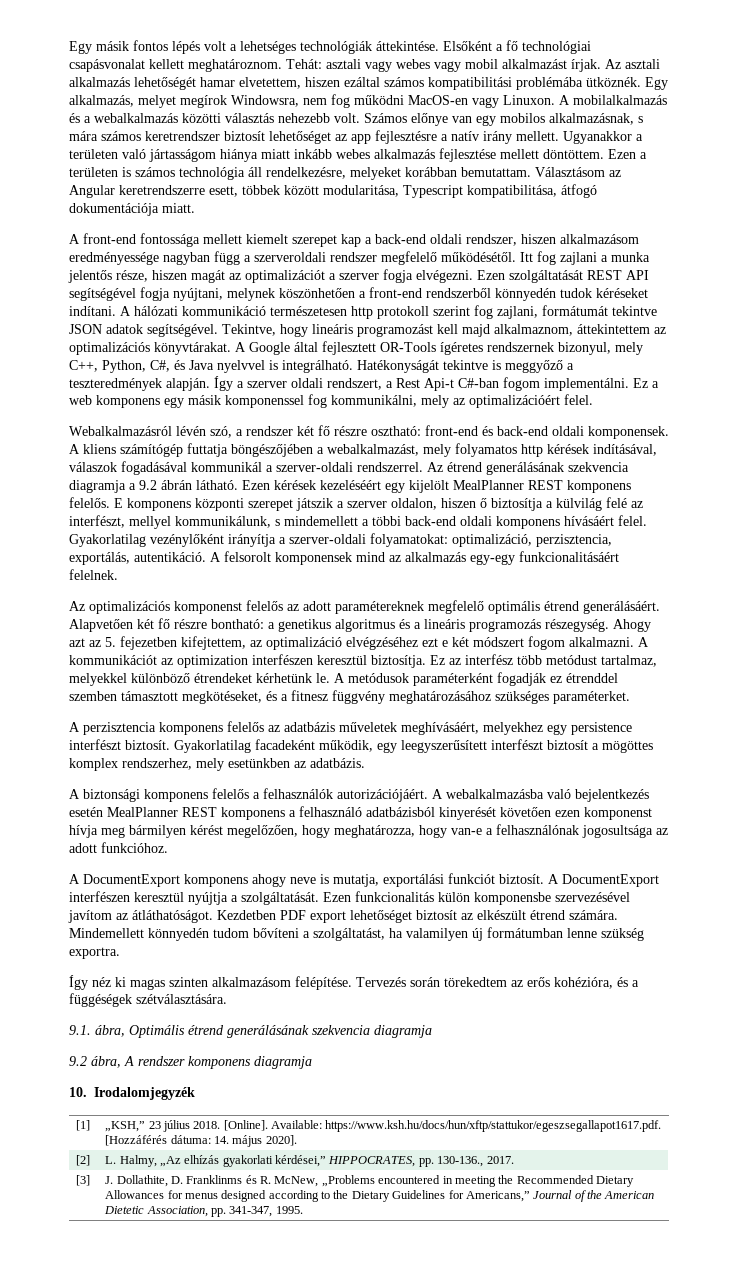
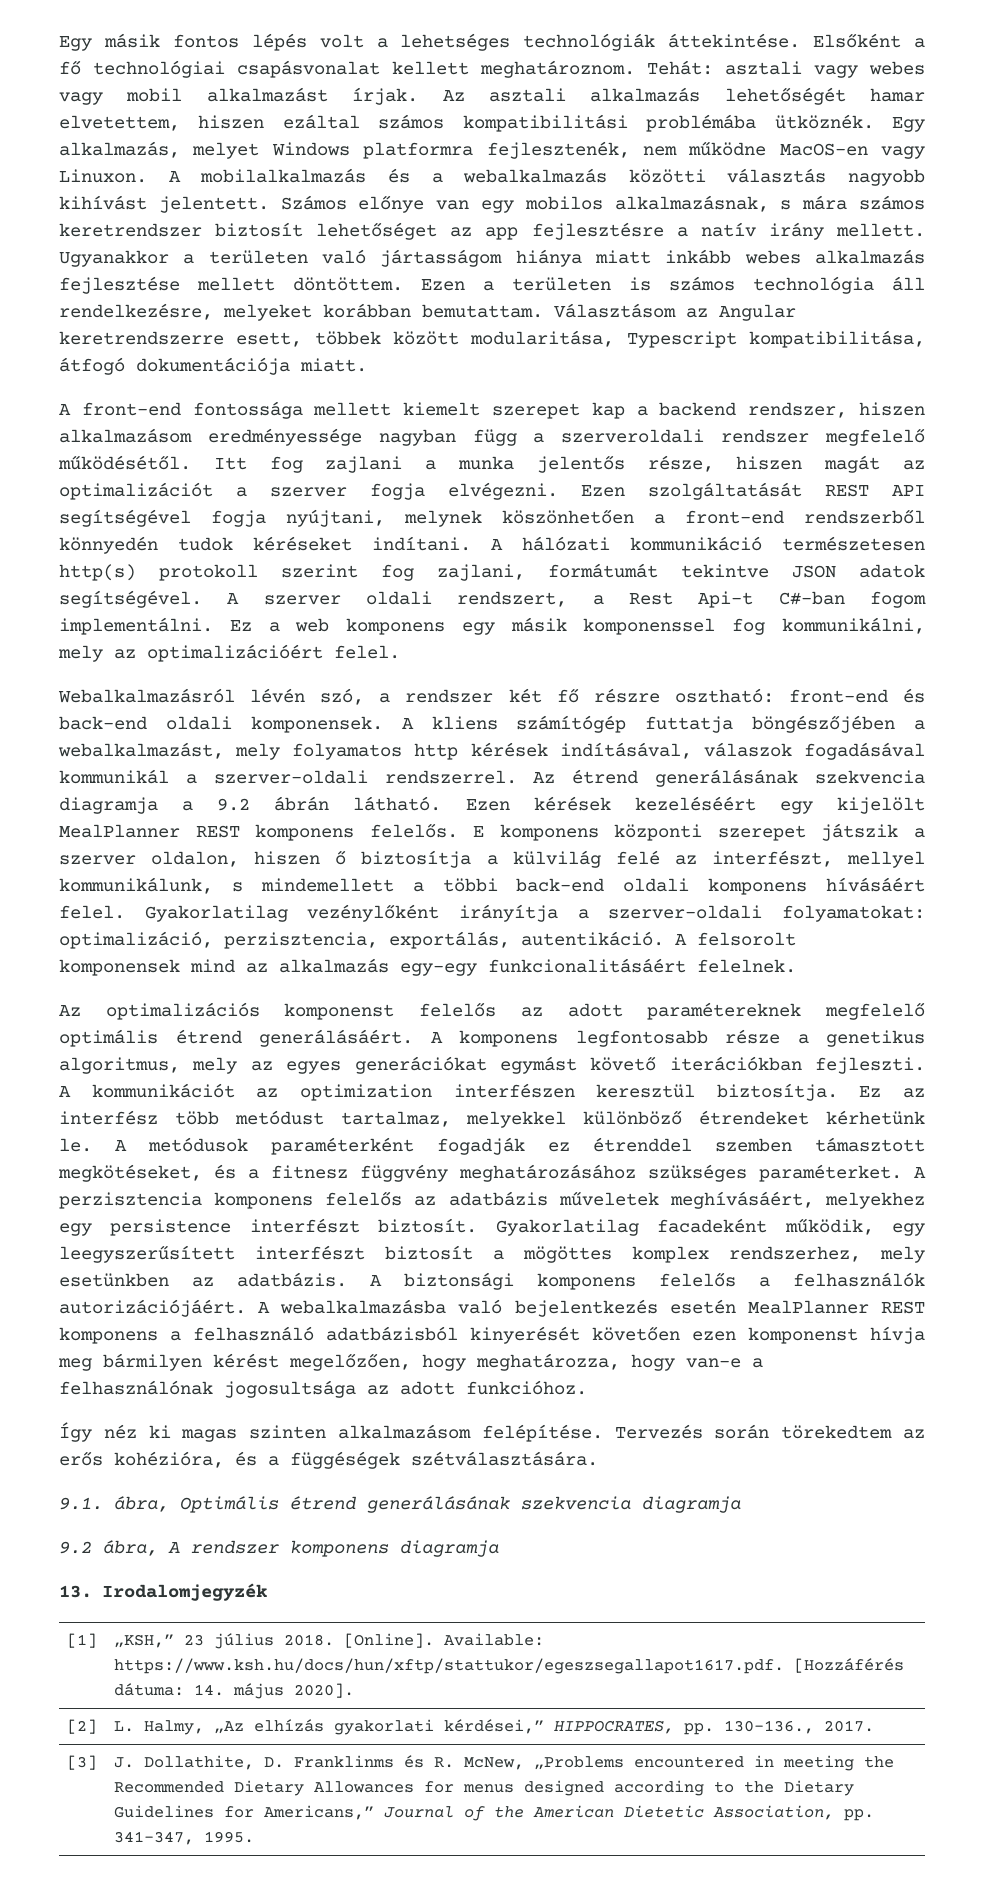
- Egy alkalmazás, melyet megírok Windowsra, nem fog működni MacOS-en vagy Linuxon.
+ Egy alkalmazás, melyet Windows platformra fejlesztenék, nem működne MacOS-en vagy Linuxon.
- A mobilalkalmazás és a webalkalmazás közötti választás nehezebb volt.
+ A mobilalkalmazás és a webalkalmazás közötti választás nagyobb kihívást jelentett.
- A front-end fontossága mellett kiemelt szerepet kap a back-end oldali rendszer, hiszen alkalmazásom eredményessége nagyban függ a szerveroldali rendszer megfelelő működésétől.
+ A front-end fontossága mellett kiemelt szerepet kap a backend rendszer, hiszen alkalmazásom eredményessége nagyban függ a szerveroldali rendszer megfelelő működésétől.
- A hálózati kommunikáció természetesen http protokoll szerint fog zajlani, formátumát tekintve JSON adatok segítségével.
+ A hálózati kommunikáció természetesen http(s) protokoll szerint fog zajlani, formátumát tekintve JSON adatok segítségével.
- Tekintve, hogy lineáris programozást kell majd alkalmaznom, áttekintettem az optimalizációs könyvtárakat. A Google által fejlesztett OR-Tools ígéretes rendszernek bizonyul, mely C++, Python, C#, és Java nyelvvel is integrálható. Hatékonyságát tekintve is meggyőző a teszteredmények alapján. Így a szerver oldali rendszert, a Rest Api-t C#-ban fogom implementálni.
+ A szerver oldali rendszert, a Rest Api-t C#-ban fogom implementálni.
- Alapvetően két fő részre bontható: a genetikus algoritmus és a lineáris programozás részegység. Ahogy azt az 5. fejezetben kifejtettem, az optimalizáció elvégzéséhez ezt e két módszert fogom alkalmazni.
+ A komponens legfontosabb része a genetikus algoritmus, mely az egyes generációkat egymást követő iterációkban fejleszti.
- A metódusok paraméterként fogadják ez étrenddel szemben támasztott megkötéseket, és a fitnesz függvény meghatározásához szükséges paraméterket.
- A perzisztencia komponens felelős az adatbázis műveletek meghívásáért, melyekhez egy persistence interfészt biztosít.
+ A metódusok paraméterként fogadják ez étrenddel szemben támasztott megkötéseket, és a fitnesz függvény meghatározásához szükséges paraméterket. A perzisztencia komponens felelős az adatbázis műveletek meghívásáért, melyekhez egy persistence interfészt biztosít.
- Gyakorlatilag facadeként működik, egy leegyszerűsített interfészt biztosít a mögöttes komplex rendszerhez, mely esetünkben az adatbázis.
- A biztonsági komponens felelős a felhasználók autorizációjáért.
+ Gyakorlatilag facadeként működik, egy leegyszerűsített interfészt biztosít a mögöttes komplex rendszerhez, mely esetünkben az adatbázis. A biztonsági komponens felelős a felhasználók autorizációjáért.
- A DocumentExport komponens ahogy neve is mutatja, exportálási funkciót biztosít. A DocumentExport interfészen keresztül nyújtja a szolgáltatását. Ezen funkcionalitás külön komponensbe szervezésével javítom az átláthatóságot. Kezdetben PDF export lehetőséget biztosít az elkészült étrend számára. Mindemellett könnyedén tudom bővíteni a szolgáltatást, ha valamilyen új formátumban lenne szükség exportra.
- 10. Irodalomjegyzék
+ 13. Irodalomjegyzék

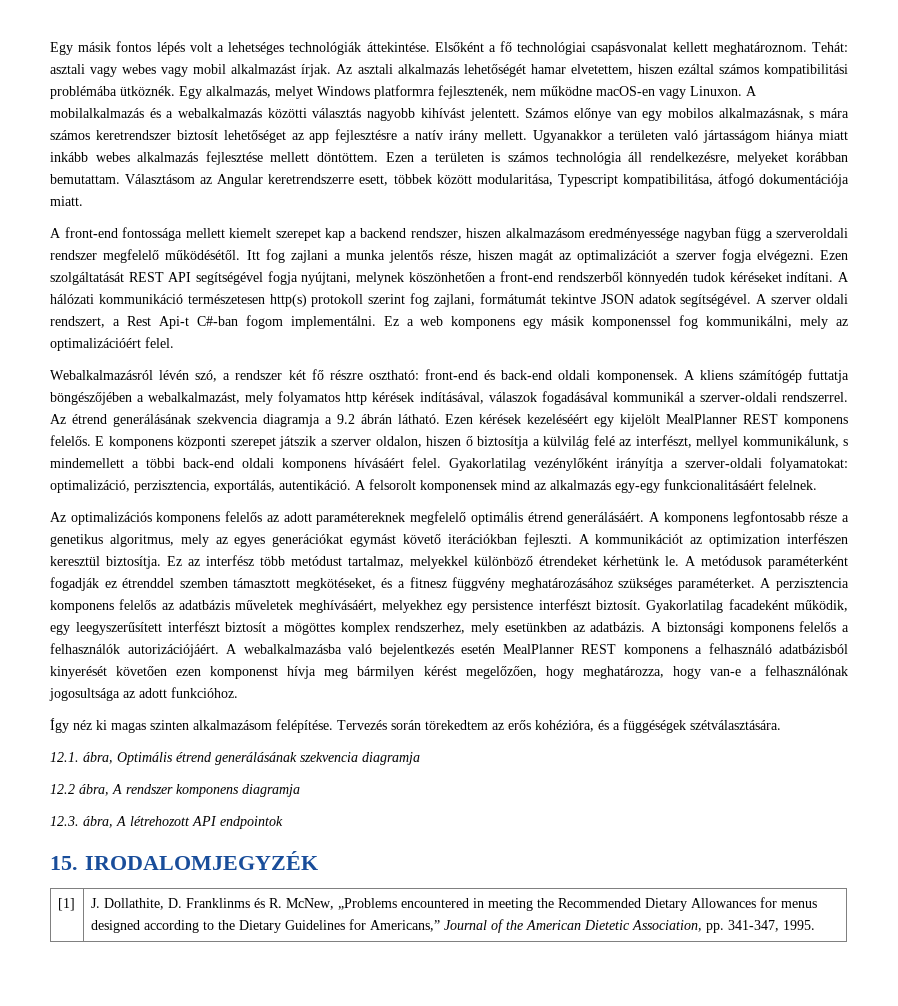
- Egy alkalmazás, melyet Windows platformra fejlesztenék, nem működne MacOS-en vagy Linuxon.
+ Egy alkalmazás, melyet Windows platformra fejlesztenék, nem működne macOS-en vagy Linuxon.
- Az optimalizációs komponenst felelős az adott paramétereknek megfelelő optimális étrend generálásáért.
+ Az optimalizációs komponens felelős az adott paramétereknek megfelelő optimális étrend generálásáért.
- 9.1. ábra, Optimális étrend generálásának szekvencia diagramja
+ 12.1. ábra, Optimális étrend generálásának szekvencia diagramja
- 9.2 ábra, A rendszer komponens diagramja
+ 12.2 ábra, A rendszer komponens diagramja
- 13. Irodalomjegyzék
- [1] | „KSH,” 23 július 2018. [Online]. Available: https://www.ksh.hu/docs/hun/xftp/stattukor/egeszsegallapot1617.pdf. [Hozzáférés dátuma: 14. május 2020].
- [2] | L. Halmy, „Az elhízás gyakorlati kérdései,” HIPPOCRATES, pp. 130-136., 2017.
- [3] | J. Dollathite, D. Franklinms és R. McNew, „Problems encountered in meeting the Recommended Dietary Allowances for menus designed according to the Dietary Guidelines for Americans,” Journal of the American Dietetic Association, pp. 341-347, 1995.
+ 12.3. ábra, A létrehozott API endpointok
+ 15. IRODALOMJEGYZÉK
+ [1] | J. Dollathite, D. Franklinms és R. McNew, „Problems encountered in meeting the Recommended Dietary Allowances for menus designed according to the Dietary Guidelines for Americans,” Journal of the American Dietetic Association, pp. 341-347, 1995.

